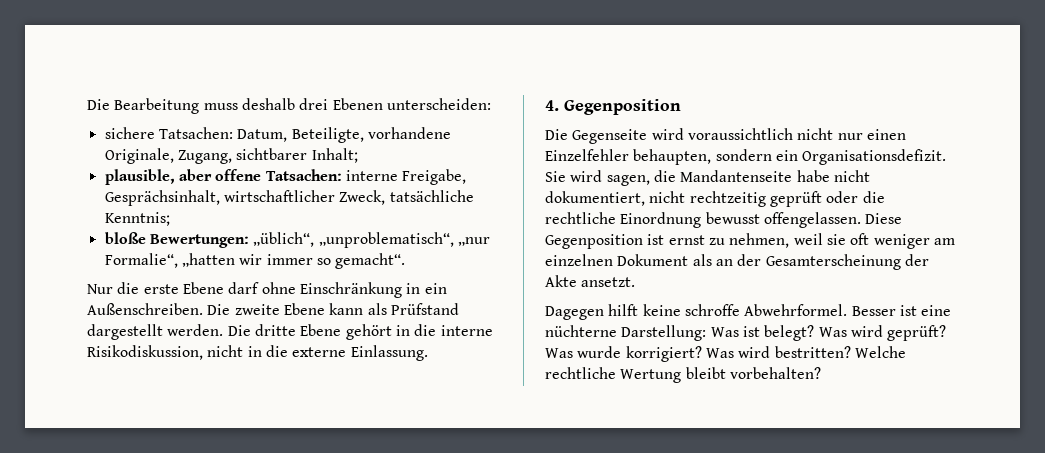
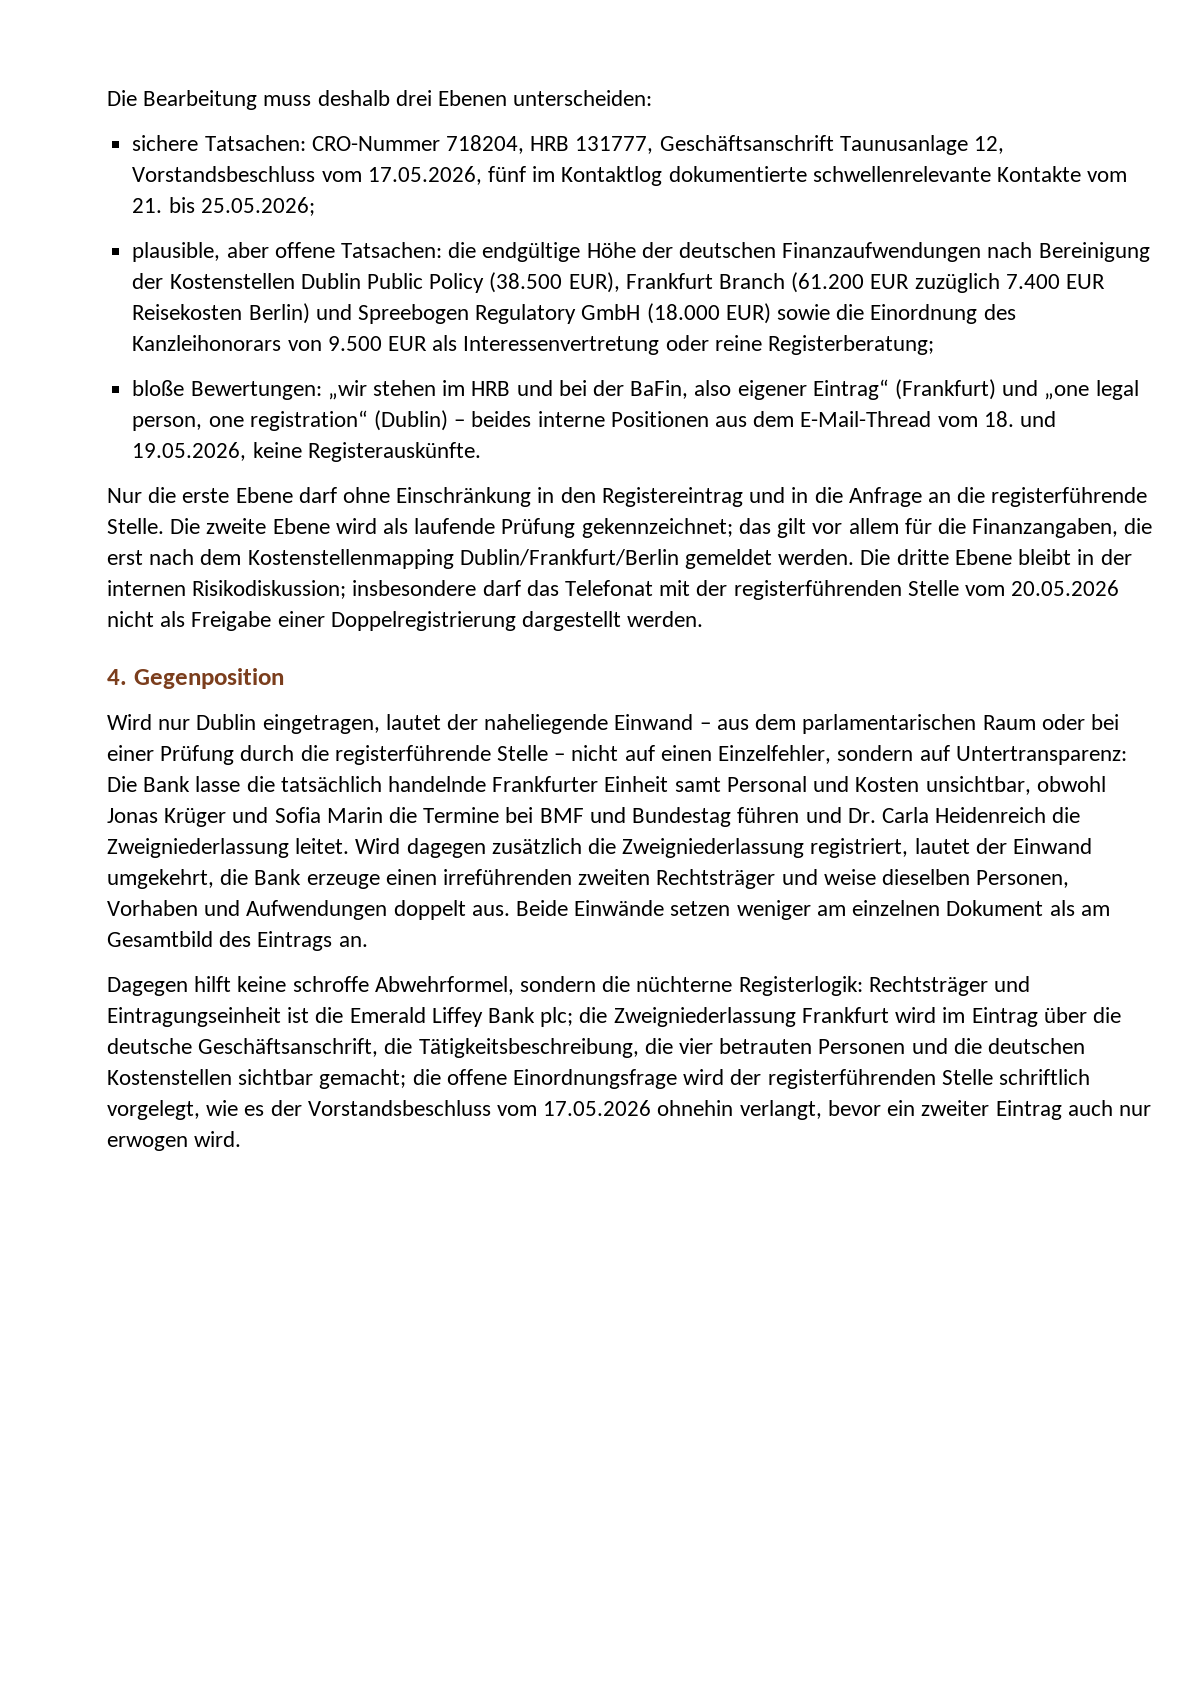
- sichere Tatsachen: Datum, Beteiligte, vorhandene Originale, Zugang, sichtbarer Inhalt;
- plausible, aber offene Tatsachen: interne Freigabe, Gesprächsinhalt, wirtschaftlicher Zweck, tatsächliche Kenntnis;
- bloße Bewertungen: „üblich“, „unproblematisch“, „nur Formalie“, „hatten wir immer so gemacht“.
+ sichere Tatsachen: CRO-Nummer 718204, HRB 131777, Geschäftsanschrift Taunusanlage 12, Vorstandsbeschluss vom 17.05.2026, fünf im Kontaktlog dokumentierte schwellenrelevante Kontakte vom 21. bis 25.05.2026;
+ plausible, aber offene Tatsachen: die endgültige Höhe der deutschen Finanzaufwendungen nach Bereinigung der Kostenstellen Dublin Public Policy (38.500 EUR), Frankfurt Branch (61.200 EUR zuzüglich 7.400 EUR Reisekosten Berlin) und Spreebogen Regulatory GmbH (18.000 EUR) sowie die Einordnung des Kanzleihonorars von 9.500 EUR als Interessenvertretung oder reine Registerberatung;
+ bloße Bewertungen: „wir stehen im HRB und bei der BaFin, also eigener Eintrag“ (Frankfurt) und „one legal person, one registration“ (Dublin) – beides interne Positionen aus dem E-Mail-Thread vom 18. und 19.05.2026, keine Registerauskünfte.
- Nur die erste Ebene darf ohne Einschränkung in ein Außenschreiben. Die zweite Ebene kann als Prüfstand dargestellt werden. Die dritte Ebene gehört in die interne Risikodiskussion, nicht in die externe Einlassung.
+ Nur die erste Ebene darf ohne Einschränkung in den Registereintrag und in die Anfrage an die registerführende Stelle. Die zweite Ebene wird als laufende Prüfung gekennzeichnet; das gilt vor allem für die Finanzangaben, die erst nach dem Kostenstellenmapping Dublin/Frankfurt/Berlin gemeldet werden. Die dritte Ebene bleibt in der internen Risikodiskussion; insbesondere darf das Telefonat mit der registerführenden Stelle vom 20.05.2026 nicht als Freigabe einer Doppelregistrierung dargestellt werden.
  4. Gegenposition
- Die Gegenseite wird voraussichtlich nicht nur einen Einzelfehler behaupten, sondern ein Organisationsdefizit. Sie wird sagen, die Mandantenseite habe nicht dokumentiert, nicht rechtzeitig geprüft oder die rechtliche Einordnung bewusst offengelassen. Diese Gegenposition ist ernst zu nehmen, weil sie oft weniger am einzelnen Dokument als an der Gesamterscheinung der Akte ansetzt.
- Dagegen hilft keine schroffe Abwehrformel. Besser ist eine nüchterne Darstellung: Was ist belegt? Was wird geprüft? Was wurde korrigiert? Was wird bestritten? Welche rechtliche Wertung bleibt vorbehalten?
+ Wird nur Dublin eingetragen, lautet der naheliegende Einwand – aus dem parlamentarischen Raum oder bei einer Prüfung durch die registerführende Stelle – nicht auf einen Einzelfehler, sondern auf Untertransparenz: Die Bank lasse die tatsächlich handelnde Frankfurter Einheit samt Personal und Kosten unsichtbar, obwohl Jonas Krüger und Sofia Marin die Termine bei BMF und Bundestag führen und Dr. Carla Heidenreich die Zweigniederlassung leitet. Wird dagegen zusätzlich die Zweigniederlassung registriert, lautet der Einwand umgekehrt, die Bank erzeuge einen irreführenden zweiten Rechtsträger und weise dieselben Personen, Vorhaben und Aufwendungen doppelt aus. Beide Einwände setzen weniger am einzelnen Dokument als am Gesamtbild des Eintrags an.
+ Dagegen hilft keine schroffe Abwehrformel, sondern die nüchterne Registerlogik: Rechtsträger und Eintragungseinheit ist die Emerald Liffey Bank plc; die Zweigniederlassung Frankfurt wird im Eintrag über die deutsche Geschäftsanschrift, die Tätigkeitsbeschreibung, die vier betrauten Personen und die deutschen Kostenstellen sichtbar gemacht; die offene Einordnungsfrage wird der registerführenden Stelle schriftlich vorgelegt, wie es der Vorstandsbeschluss vom 17.05.2026 ohnehin verlangt, bevor ein zweiter Eintrag auch nur erwogen wird.

